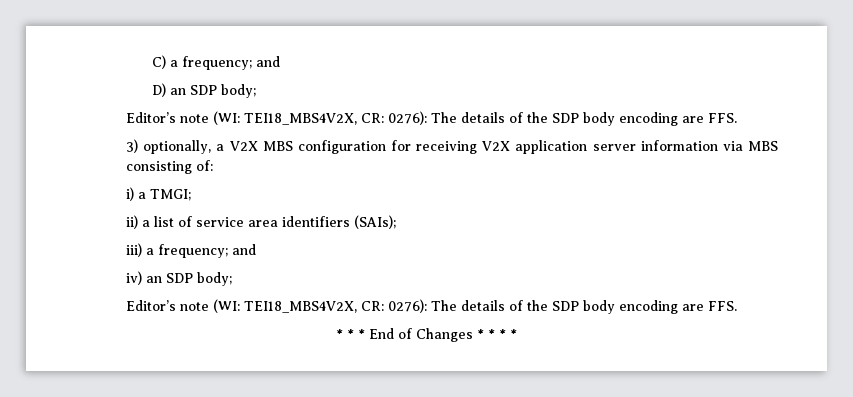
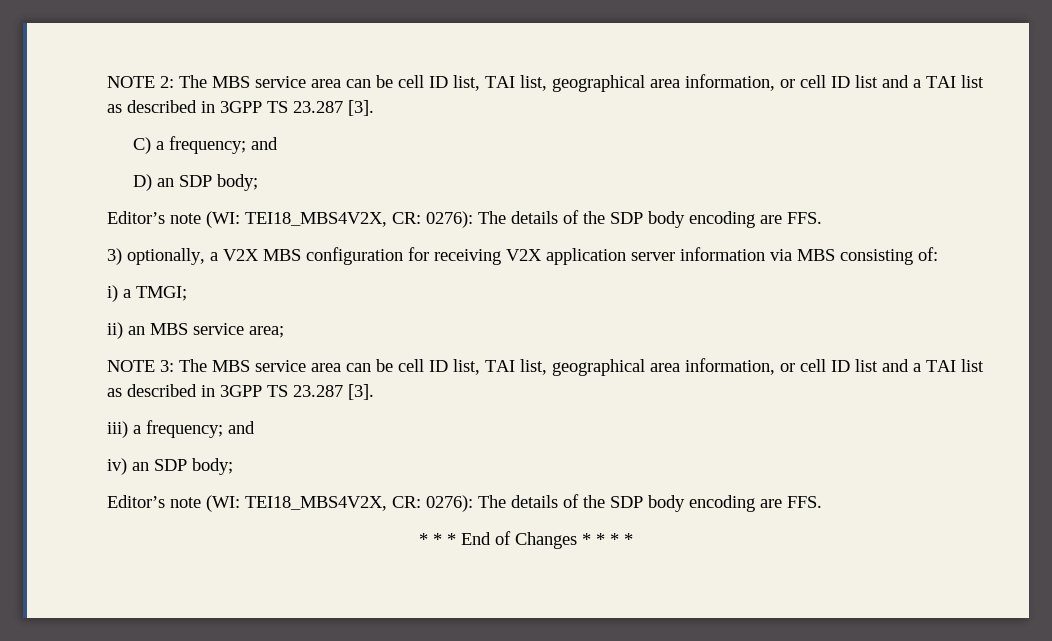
+ NOTE 2: The MBS service area can be cell ID list, TAI list, geographical area information, or cell ID list and a TAI list as described in 3GPP TS 23.287 [3].
- ii) a list of service area identifiers (SAIs);
+ ii) an MBS service area;
+ NOTE 3: The MBS service area can be cell ID list, TAI list, geographical area information, or cell ID list and a TAI list as described in 3GPP TS 23.287 [3].

